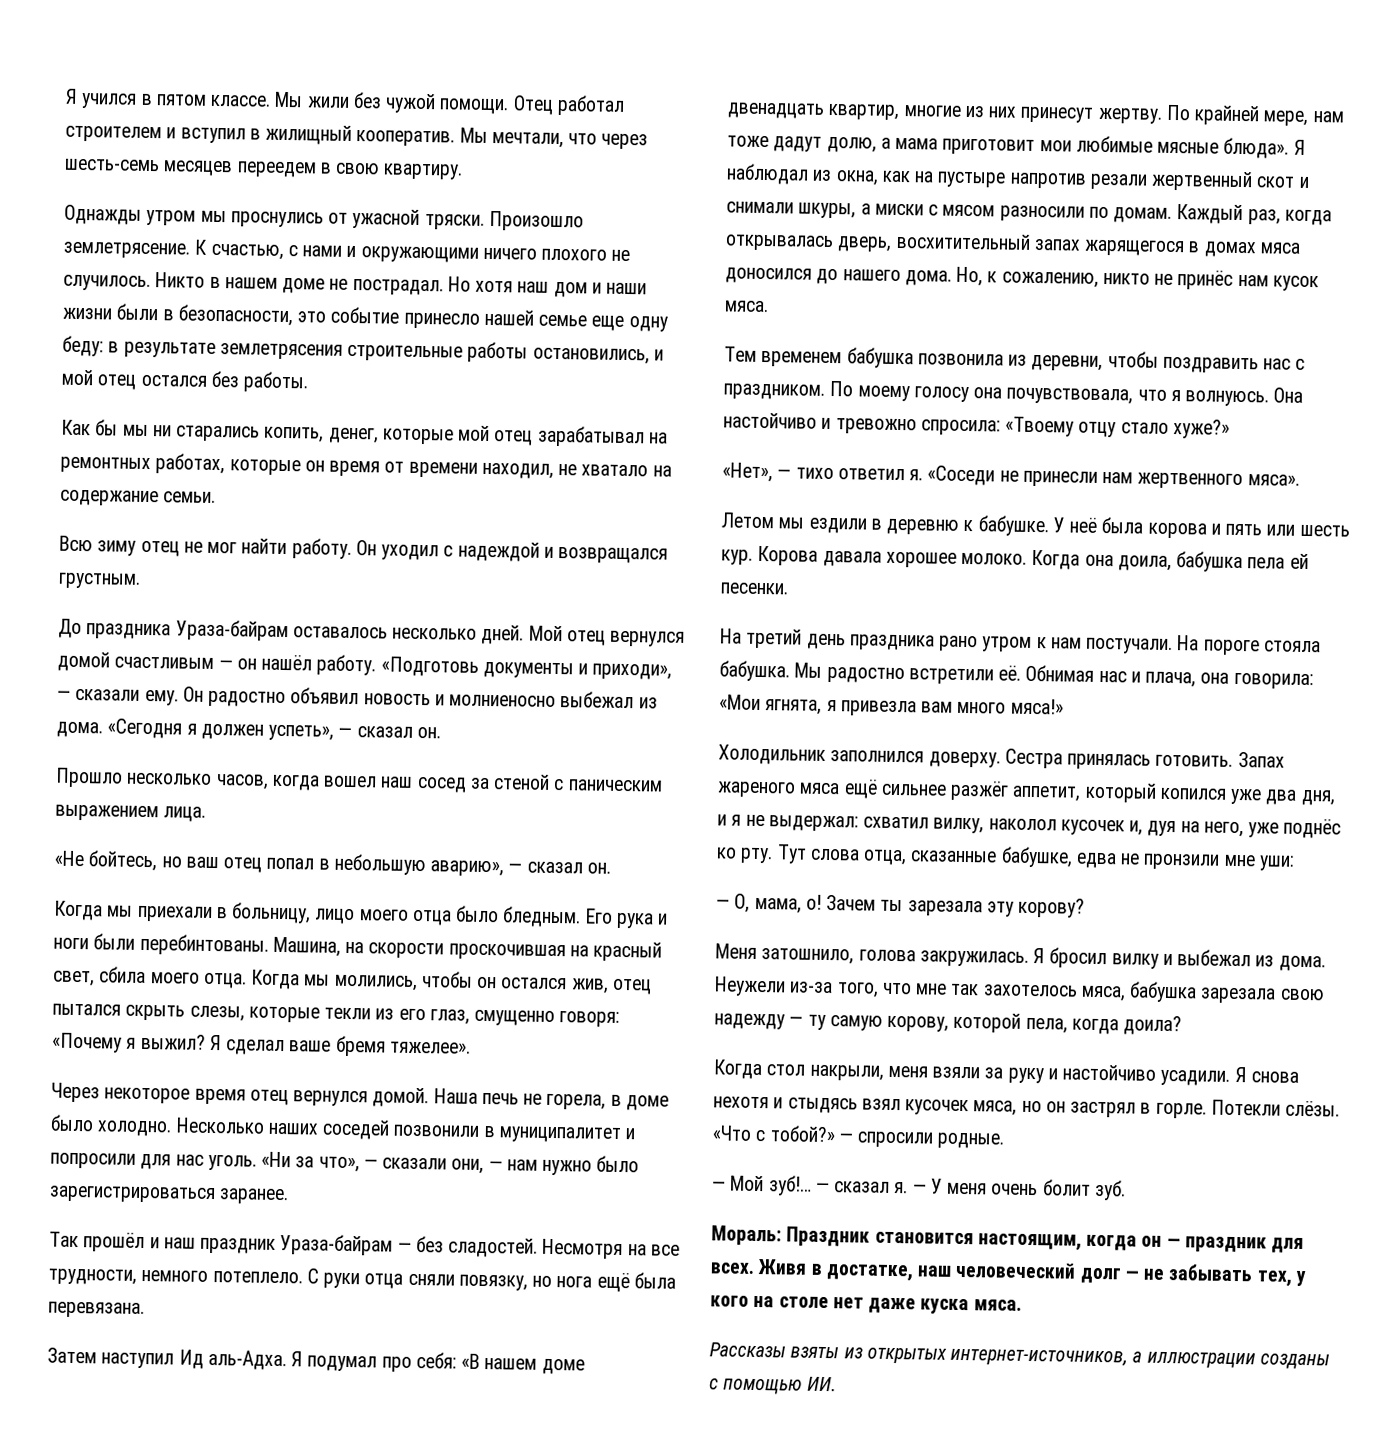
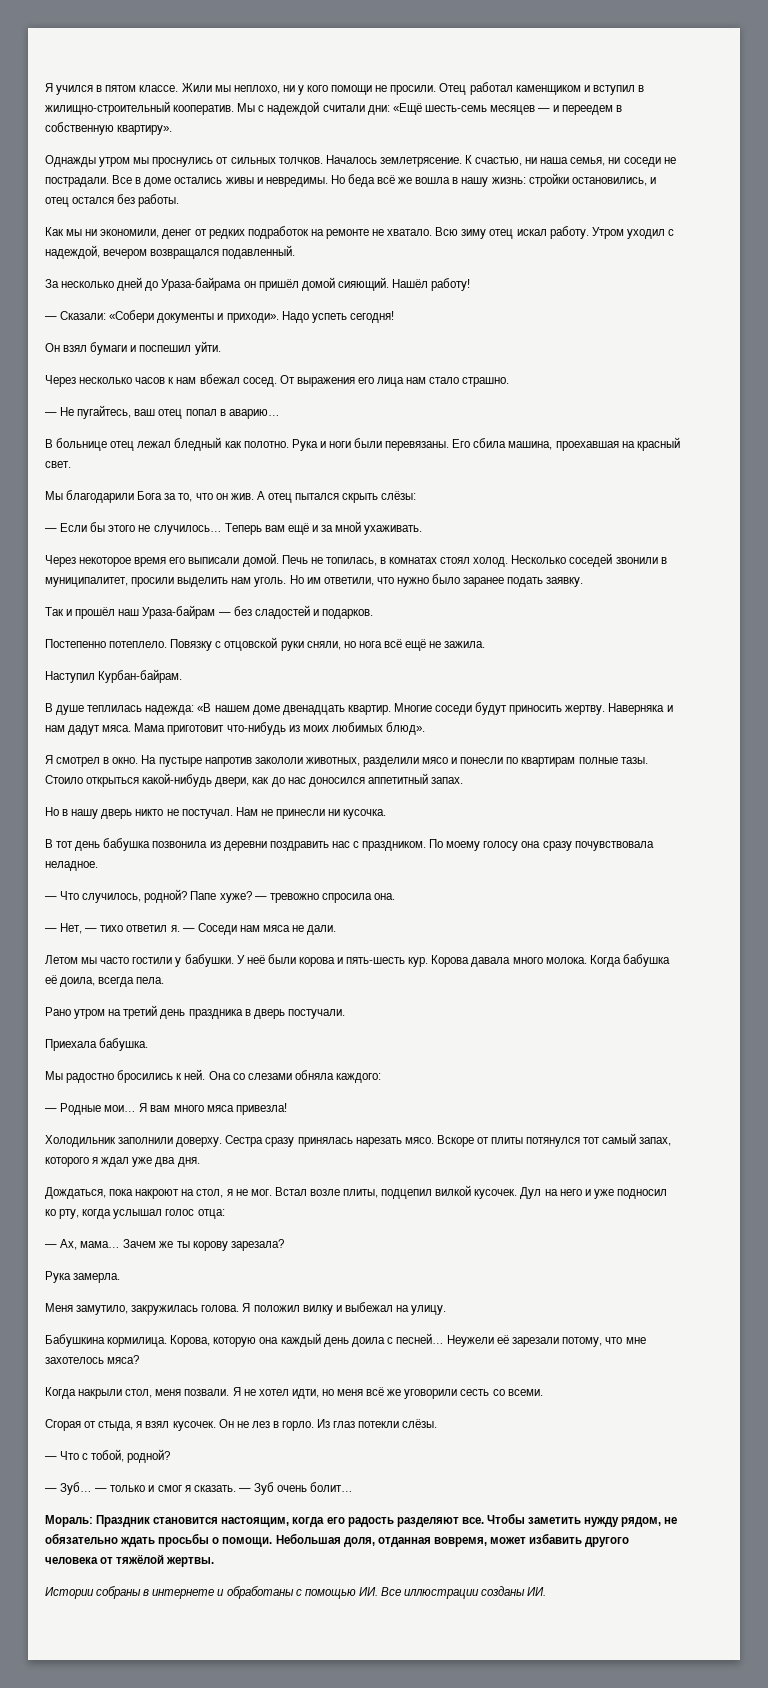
- Мы жили без чужой помощи.
+ Жили мы неплохо, ни у кого помощи не просили.
- Отец работал строителем и вступил в жилищный кооператив.
+ Отец работал каменщиком и вступил в жилищно-строительный кооператив.
- Мы мечтали, что через шесть-семь месяцев переедем в свою квартиру.
+ Мы с надеждой считали дни: «Ещё шесть-семь месяцев — и переедем в собственную квартиру».
- Однажды утром мы проснулись от ужасной тряски. Произошло землетрясение. К счастью, с нами и окружающими ничего плохого не случилось. Никто в нашем доме не пострадал. Но хотя наш дом и наши жизни были в безопасности, это событие принесло нашей семье еще одну беду: в результате землетрясения строительные работы остановились, и мой отец остался без работы.
+ Однажды утром мы проснулись от сильных толчков. Началось землетрясение. К счастью, ни наша семья, ни соседи не пострадали. Все в доме остались живы и невредимы. Но беда всё же вошла в нашу жизнь: стройки остановились, и отец остался без работы.
- Как бы мы ни старались копить, денег, которые мой отец зарабатывал на ремонтных работах, которые он время от времени находил, не хватало на содержание семьи.
- Всю зиму отец не мог найти работу. Он уходил с надеждой и возвращался грустным.
- До праздника Ураза-байрам оставалось несколько дней. Мой отец вернулся домой счастливым — он нашёл работу. «Подготовь документы и приходи», — сказали ему. Он радостно объявил новость и молниеносно выбежал из дома. «Сегодня я должен успеть», — сказал он.
- Прошло несколько часов, когда вошел наш сосед за стеной с паническим выражением лица.
- «Не бойтесь, но ваш отец попал в небольшую аварию», — сказал он.
- Когда мы приехали в больницу, лицо моего отца было бледным. Его рука и ноги были перебинтованы. Машина, на скорости проскочившая на красный свет, сбила моего отца. Когда мы молились, чтобы он остался жив, отец пытался скрыть слезы, которые текли из его глаз, смущенно говоря: «Почему я выжил? Я сделал ваше бремя тяжелее».
- Через некоторое время отец вернулся домой. Наша печь не горела, в доме было холодно. Несколько наших соседей позвонили в муниципалитет и попросили для нас уголь. «Ни за что», — сказали они, — нам нужно было зарегистрироваться заранее.
- Так прошёл и наш праздник Ураза-байрам — без сладостей. Несмотря на все трудности, немного потеплело. С руки отца сняли повязку, но нога ещё была перевязана.
- Затем наступил Ид аль-Адха. Я подумал про себя: «В нашем доме двенадцать квартир, многие из них принесут жертву. По крайней мере, нам тоже дадут долю, а мама приготовит мои любимые мясные блюда». Я наблюдал из окна, как на пустыре напротив резали жертвенный скот и снимали шкуры, а миски с мясом разносили по домам. Каждый раз, когда открывалась дверь, восхитительный запах жарящегося в домах мяса доносился до нашего дома. Но, к сожалению, никто не принёс нам кусок мяса.
- Тем временем бабушка позвонила из деревни, чтобы поздравить нас с праздником.
+ Как мы ни экономили, денег от редких подработок на ремонте не хватало. Всю зиму отец искал работу. Утром уходил с надеждой, вечером возвращался подавленный.
+ За несколько дней до Ураза-байрама он пришёл домой сияющий. Нашёл работу!
+ — Сказали: «Собери документы и приходи». Надо успеть сегодня!
+ Он взял бумаги и поспешил уйти.
+ Через несколько часов к нам вбежал сосед. От выражения его лица нам стало страшно.
+ — Не пугайтесь, ваш отец попал в аварию…
+ В больнице отец лежал бледный как полотно. Рука и ноги были перевязаны. Его сбила машина, проехавшая на красный свет.
+ Мы благодарили Бога за то, что он жив. А отец пытался скрыть слёзы:
+ — Если бы этого не случилось… Теперь вам ещё и за мной ухаживать.
+ Через некоторое время его выписали домой. Печь не топилась, в комнатах стоял холод. Несколько соседей звонили в муниципалитет, просили выделить нам уголь. Но им ответили, что нужно было заранее подать заявку.
+ Так и прошёл наш Ураза-байрам — без сладостей и подарков.
+ Постепенно потеплело. Повязку с отцовской руки сняли, но нога всё ещё не зажила.
+ Наступил Курбан-байрам.
+ В душе теплилась надежда: «В нашем доме двенадцать квартир. Многие соседи будут приносить жертву. Наверняка и нам дадут мяса. Мама приготовит что-нибудь из моих любимых блюд».
+ Я смотрел в окно. На пустыре напротив закололи животных, разделили мясо и понесли по квартирам полные тазы. Стоило открыться какой-нибудь двери, как до нас доносился аппетитный запах.
+ Но в нашу дверь никто не постучал. Нам не принесли ни кусочка.
+ В тот день бабушка позвонила из деревни поздравить нас с праздником.
- По моему голосу она почувствовала, что я волнуюсь. Она настойчиво и тревожно спросила: «Твоему отцу стало хуже?»
- «Нет», — тихо ответил я. «Соседи не принесли нам жертвенного мяса».
- Летом мы ездили в деревню к бабушке.
+ По моему голосу она сразу почувствовала неладное.
+ — Что случилось, родной? Папе хуже? — тревожно спросила она.
+ — Нет, — тихо ответил я. — Соседи нам мяса не дали.
+ Летом мы часто гостили у бабушки.
- У неё была корова и пять или шесть кур. Корова давала хорошее молоко. Когда она доила, бабушка пела ей песенки.
- На третий день праздника рано утром к нам постучали. На пороге стояла бабушка. Мы радостно встретили её. Обнимая нас и плача, она говорила: «Мои ягнята, я привезла вам много мяса!»
+ У неё были корова и пять-шесть кур. Корова давала много молока. Когда бабушка её доила, всегда пела.
+ Рано утром на третий день праздника в дверь постучали.
+ Приехала бабушка.
+ Мы радостно бросились к ней. Она со слезами обняла каждого:
+ — Родные мои… Я вам много мяса привезла!
- Холодильник заполнился доверху.
+ Холодильник заполнили доверху.
- Сестра принялась готовить. Запах жареного мяса ещё сильнее разжёг аппетит, который копился уже два дня, и я не выдержал: схватил вилку, наколол кусочек и, дуя на него, уже поднёс ко рту. Тут слова отца, сказанные бабушке, едва не пронзили мне уши:
- — О, мама, о! Зачем ты зарезала эту корову?
- Меня затошнило, голова закружилась. Я бросил вилку и выбежал из дома. Неужели из-за того, что мне так захотелось мяса, бабушка зарезала свою надежду — ту самую корову, которой пела, когда доила?
- Когда стол накрыли, меня взяли за руку и настойчиво усадили. Я снова нехотя и стыдясь взял кусочек мяса, но он застрял в горле. Потекли слёзы. «Что с тобой?» — спросили родные.
- — Мой зуб!… — сказал я. — У меня очень болит зуб.
+ Сестра сразу принялась нарезать мясо. Вскоре от плиты потянулся тот самый запах, которого я ждал уже два дня.
+ Дождаться, пока накроют на стол, я не мог. Встал возле плиты, подцепил вилкой кусочек. Дул на него и уже подносил ко рту, когда услышал голос отца:
+ — Ах, мама… Зачем же ты корову зарезала?
+ Рука замерла.
+ Меня замутило, закружилась голова. Я положил вилку и выбежал на улицу.
+ Бабушкина кормилица. Корова, которую она каждый день доила с песней… Неужели её зарезали потому, что мне захотелось мяса?
+ Когда накрыли стол, меня позвали. Я не хотел идти, но меня всё же уговорили сесть со всеми.
+ Сгорая от стыда, я взял кусочек. Он не лез в горло. Из глаз потекли слёзы.
+ — Что с тобой, родной?
+ — Зуб… — только и смог я сказать. — Зуб очень болит…
- Мораль: Праздник становится настоящим, когда он — праздник для всех. Живя в достатке, наш человеческий долг — не забывать тех, у кого на столе нет даже куска мяса.
- Рассказы взяты из открытых интернет-источников, а иллюстрации созданы с помощью ИИ.
+ Мораль: Праздник становится настоящим, когда его радость разделяют все. Чтобы заметить нужду рядом, не обязательно ждать просьбы о помощи. Небольшая доля, отданная вовремя, может избавить другого человека от тяжёлой жертвы.
+ Истории собраны в интернете и обработаны с помощью ИИ. Все иллюстрации созданы ИИ.

